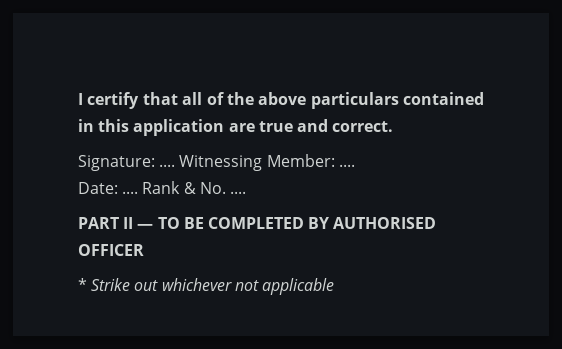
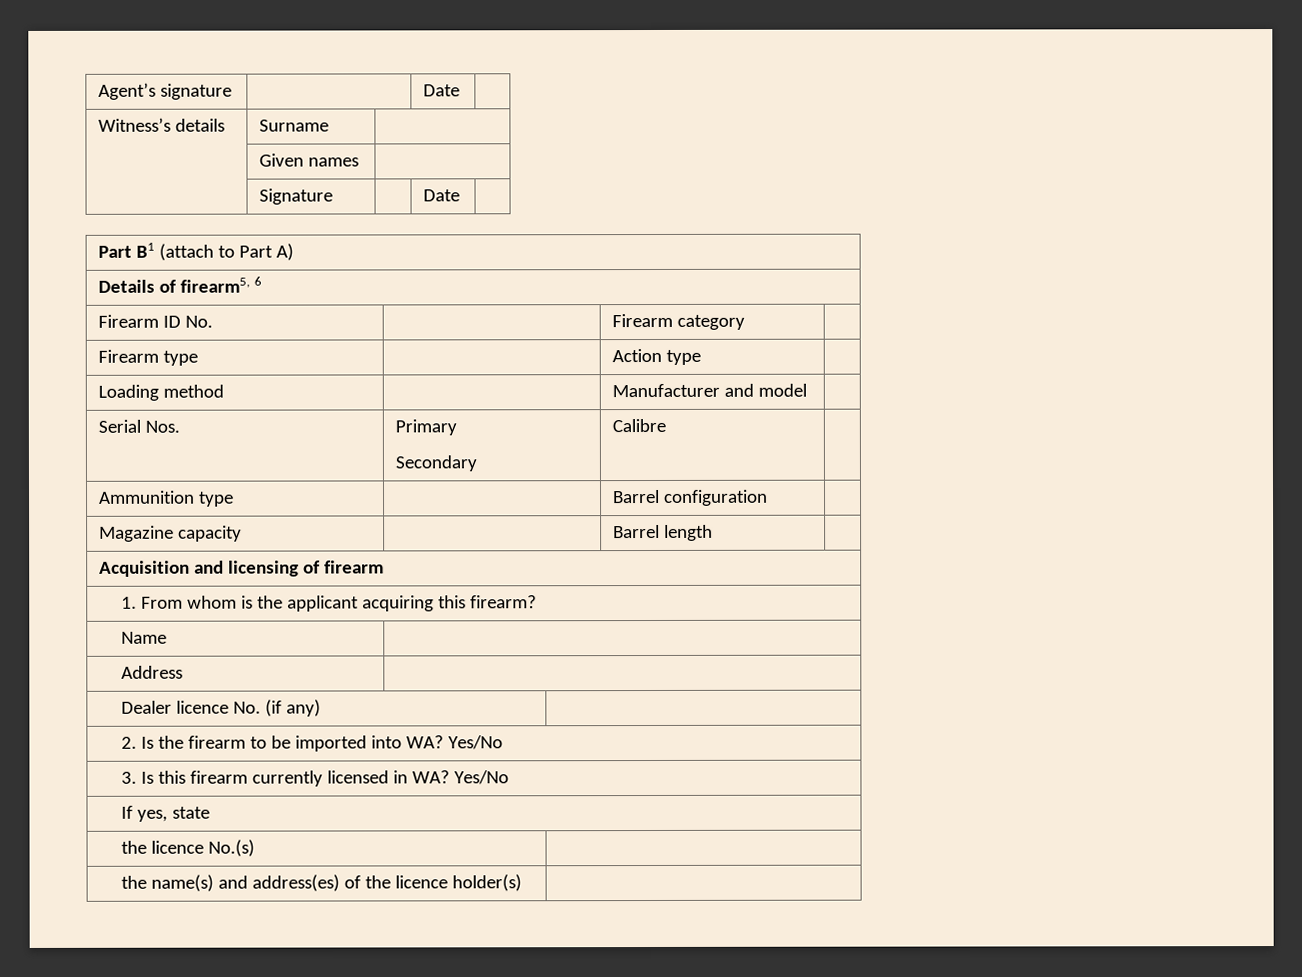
- I certify that all of the above particulars contained in this application are true and correct.
- Signature: .... Witnessing Member: ....
- Date: .... Rank & No. ....
- PART II — TO BE COMPLETED BY AUTHORISED OFFICER
- * Strike out whichever not applicable
+ Agent’s signature | | Date |
+ Witness’s details | Surname |
+ | Given names |
+ | Signature | | Date |
+ Part B1 (attach to Part A)
+ Details of firearm5, 6
+ Firearm ID No. | | Firearm category |
+ Firearm type | | Action type |
+ Loading method | | Manufacturer and model |
+ Serial Nos. | Primary
+ Secondary | Calibre |
+ Ammunition type | | Barrel configuration |
+ Magazine capacity | | Barrel length |
+ Acquisition and licensing of firearm
+ 1. From whom is the applicant acquiring this firearm?
+ Name |
+ Address |
+ Dealer licence No. (if any) |
+ 2. Is the firearm to be imported into WA? Yes/No
+ 3. Is this firearm currently licensed in WA? Yes/No
+ If yes, state
+ the licence No.(s) |
+ the name(s) and address(es) of the licence holder(s) |

